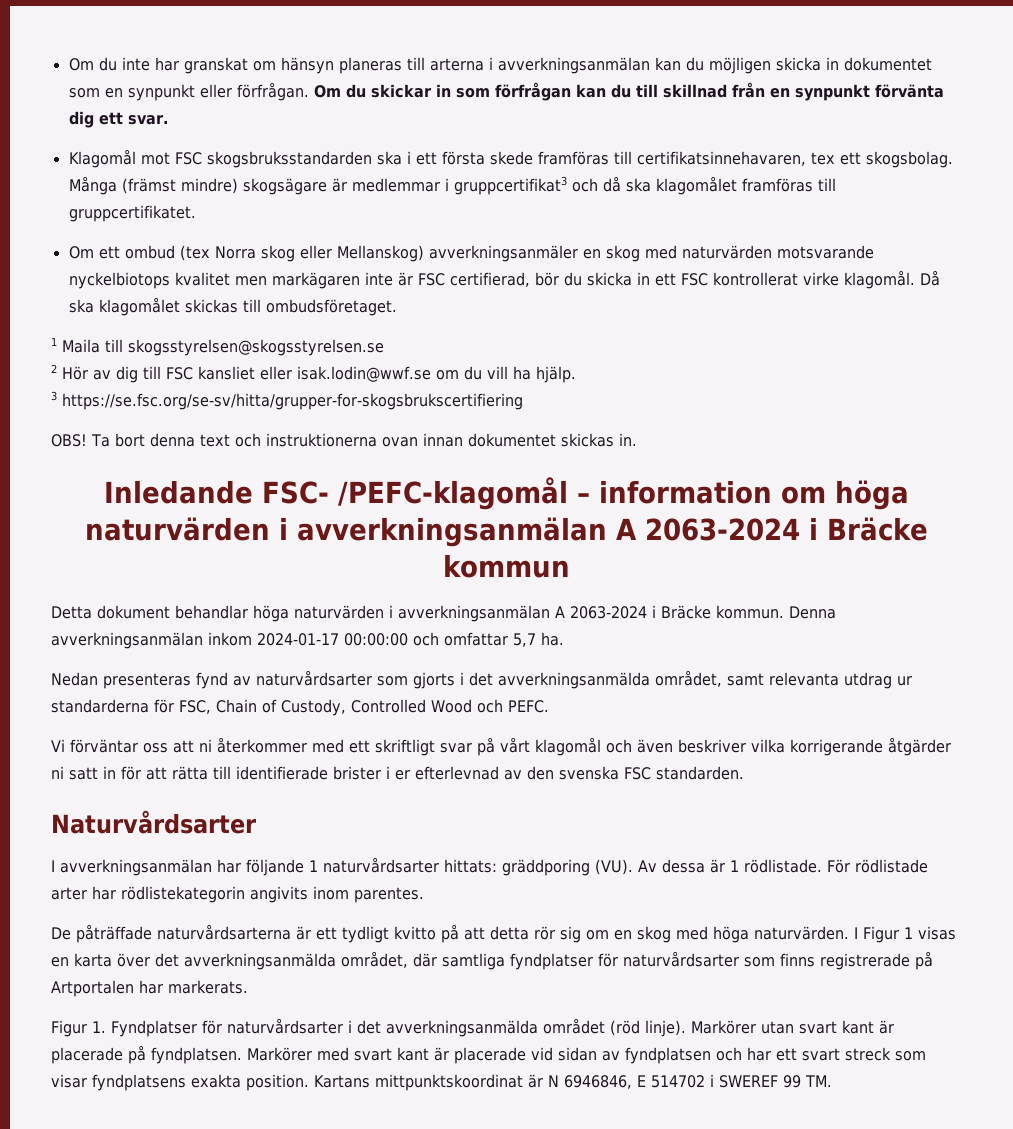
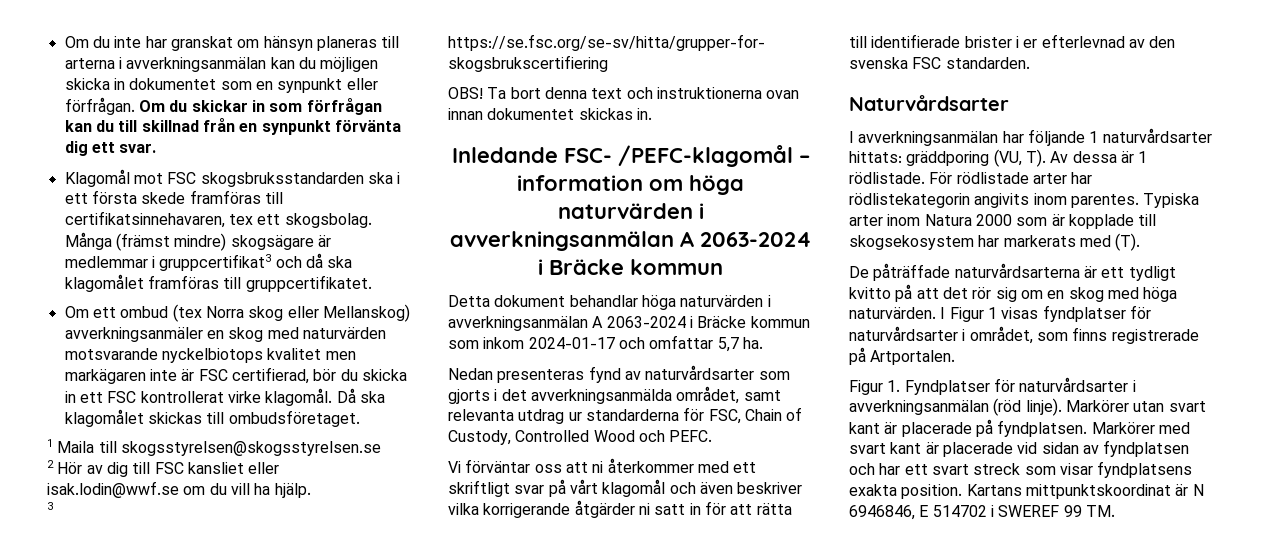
- Detta dokument behandlar höga naturvärden i avverkningsanmälan A 2063-2024 i Bräcke kommun. Denna avverkningsanmälan inkom 2024-01-17 00:00:00 och omfattar 5,7 ha.
+ Detta dokument behandlar höga naturvärden i avverkningsanmälan A 2063-2024 i Bräcke kommun som inkom 2024-01-17 och omfattar 5,7 ha.
- I avverkningsanmälan har följande 1 naturvårdsarter hittats: gräddporing (VU). Av dessa är 1 rödlistade.
+ I avverkningsanmälan har följande 1 naturvårdsarter hittats: gräddporing (VU, T). Av dessa är 1 rödlistade.
+ Typiska arter inom Natura 2000 som är kopplade till skogsekosystem har markerats med (T).
- De påträffade naturvårdsarterna är ett tydligt kvitto på att detta rör sig om en skog med höga naturvärden.
+ De påträffade naturvårdsarterna är ett tydligt kvitto på att det rör sig om en skog med höga naturvärden.
- I Figur 1 visas en karta över det avverkningsanmälda området, där samtliga fyndplatser för naturvårdsarter som finns registrerade på Artportalen har markerats.
+ I Figur 1 visas fyndplatser för naturvårdsarter i området, som finns registrerade på Artportalen.
- Figur 1. Fyndplatser för naturvårdsarter i det avverkningsanmälda området (röd linje).
+ Figur 1. Fyndplatser för naturvårdsarter i avverkningsanmälan (röd linje).

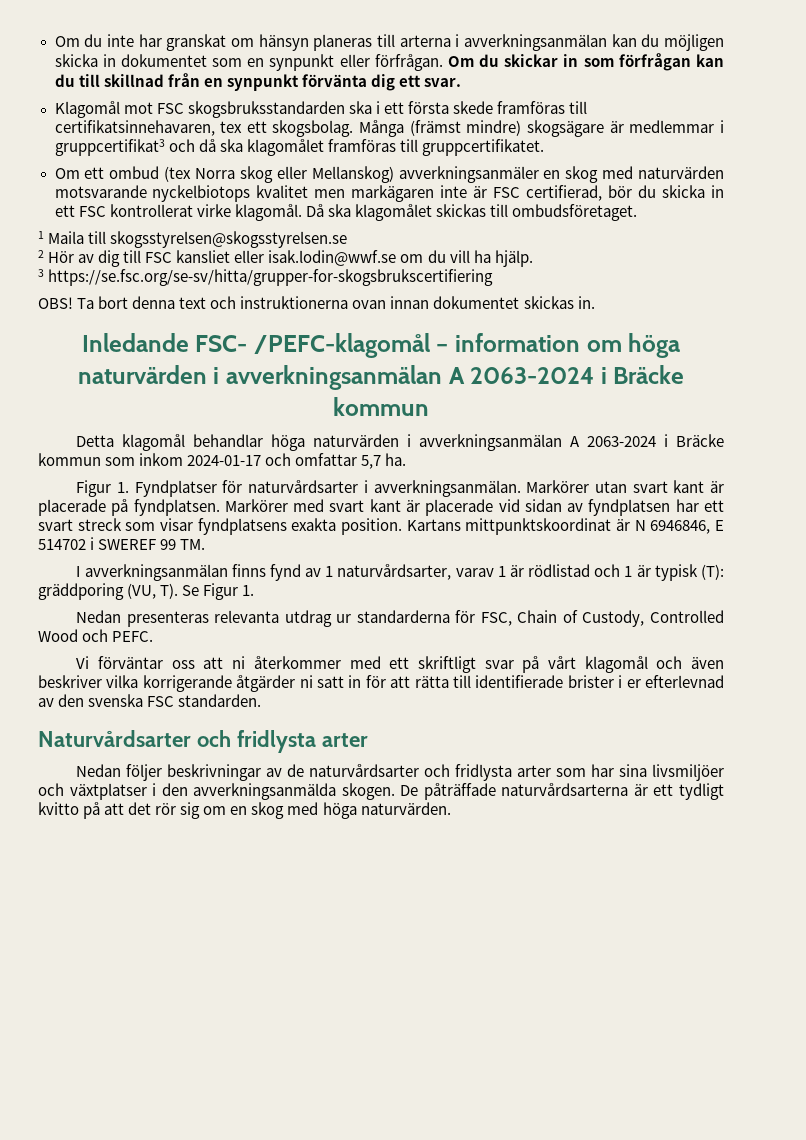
- Detta dokument behandlar höga naturvärden i avverkningsanmälan A 2063-2024 i Bräcke kommun som inkom 2024-01-17 och omfattar 5,7 ha.
+ Detta klagomål behandlar höga naturvärden i avverkningsanmälan A 2063-2024 i Bräcke kommun som inkom 2024-01-17 och omfattar 5,7 ha.
- Nedan presenteras fynd av naturvårdsarter som gjorts i det avverkningsanmälda området, samt relevanta utdrag ur standarderna för FSC, Chain of Custody, Controlled Wood och PEFC.
+ Figur 1. Fyndplatser för naturvårdsarter i avverkningsanmälan. Markörer utan svart kant är placerade på fyndplatsen. Markörer med svart kant är placerade vid sidan av fyndplatsen har ett svart streck som visar fyndplatsens exakta position. Kartans mittpunktskoordinat är N 6946846, E 514702 i SWEREF 99 TM.
+ I avverkningsanmälan finns fynd av 1 naturvårdsarter, varav 1 är rödlistad och 1 är typisk (T): gräddporing (VU, T). Se Figur 1.
+ Nedan presenteras relevanta utdrag ur standarderna för FSC, Chain of Custody, Controlled Wood och PEFC.
- Naturvårdsarter
- I avverkningsanmälan har följande 1 naturvårdsarter hittats: gräddporing (VU, T). Av dessa är 1 rödlistade. För rödlistade arter har rödlistekategorin angivits inom parentes. Typiska arter inom Natura 2000 som är kopplade till skogsekosystem har markerats med (T).
- De påträffade naturvårdsarterna är ett tydligt kvitto på att det rör sig om en skog med höga naturvärden. I Figur 1 visas fyndplatser för naturvårdsarter i området, som finns registrerade på Artportalen.
- Figur 1. Fyndplatser för naturvårdsarter i avverkningsanmälan (röd linje). Markörer utan svart kant är placerade på fyndplatsen. Markörer med svart kant är placerade vid sidan av fyndplatsen och har ett svart streck som visar fyndplatsens exakta position. Kartans mittpunktskoordinat är N 6946846, E 514702 i SWEREF 99 TM.
+ Naturvårdsarter och fridlysta arter
+ Nedan följer beskrivningar av de naturvårdsarter och fridlysta arter som har sina livsmiljöer och växtplatser i den avverkningsanmälda skogen. De påträffade naturvårdsarterna är ett tydligt kvitto på att det rör sig om en skog med höga naturvärden.

